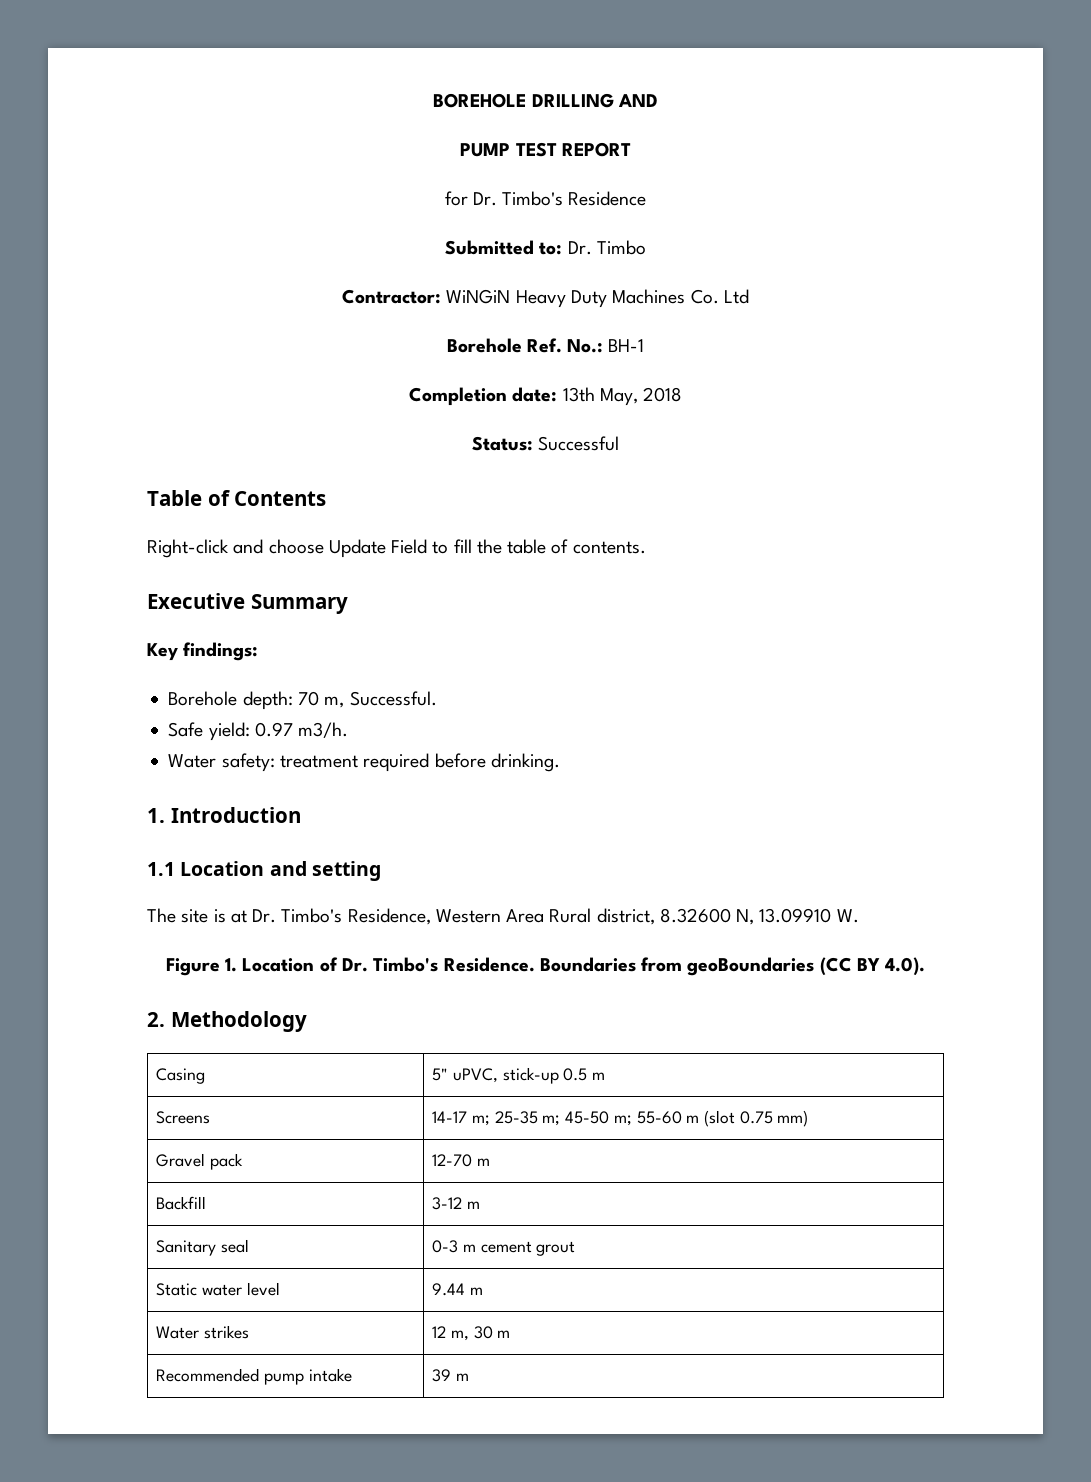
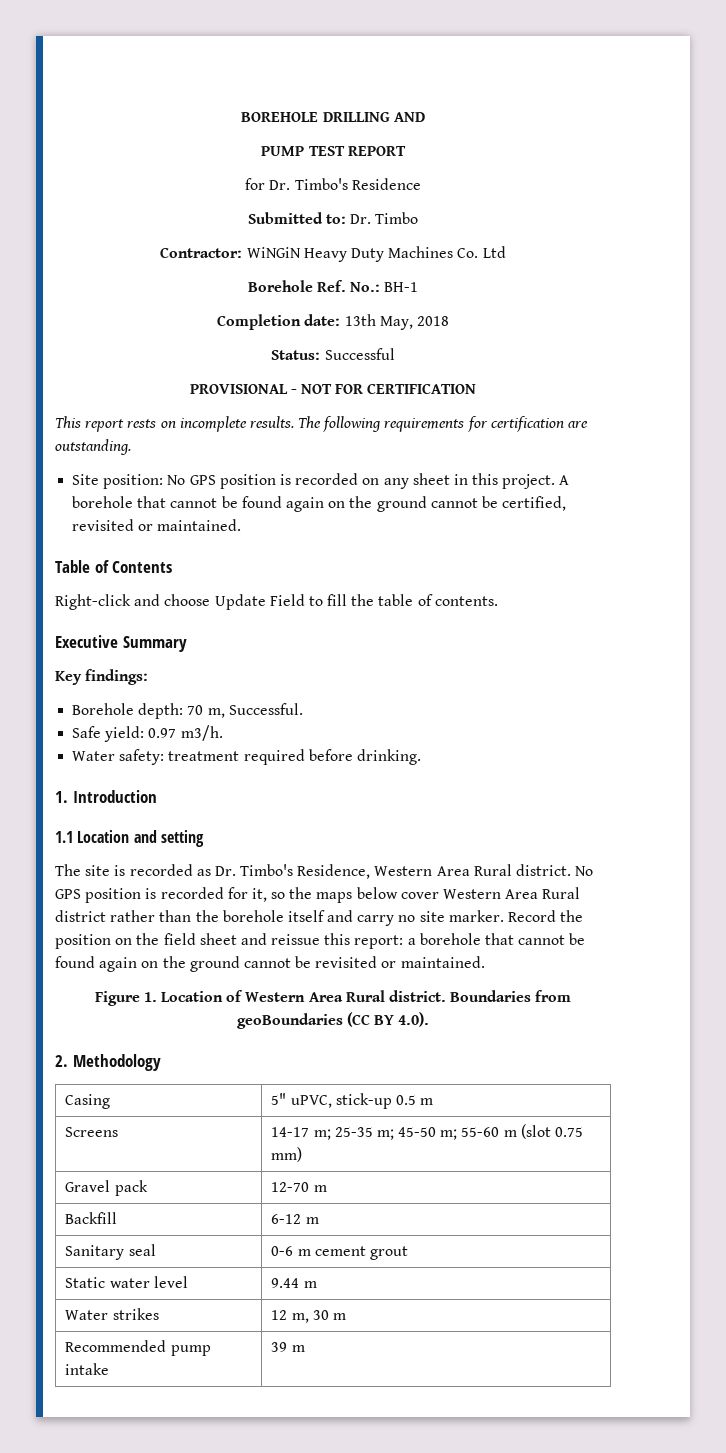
+ PROVISIONAL - NOT FOR CERTIFICATION
+ This report rests on incomplete results. The following requirements for certification are outstanding.
+ Site position: No GPS position is recorded on any sheet in this project. A borehole that cannot be found again on the ground cannot be certified, revisited or maintained.
- The site is at Dr. Timbo's Residence, Western Area Rural district, 8.32600 N, 13.09910 W.
+ The site is recorded as Dr. Timbo's Residence, Western Area Rural district. No GPS position is recorded for it, so the maps below cover Western Area Rural district rather than the borehole itself and carry no site marker. Record the position on the field sheet and reissue this report: a borehole that cannot be found again on the ground cannot be revisited or maintained.
- Figure 1. Location of Dr. Timbo's Residence.
+ Figure 1. Location of Western Area Rural district.
- Backfill | 3-12 m
+ Backfill | 6-12 m
- Sanitary seal | 0-3 m cement grout
+ Sanitary seal | 0-6 m cement grout

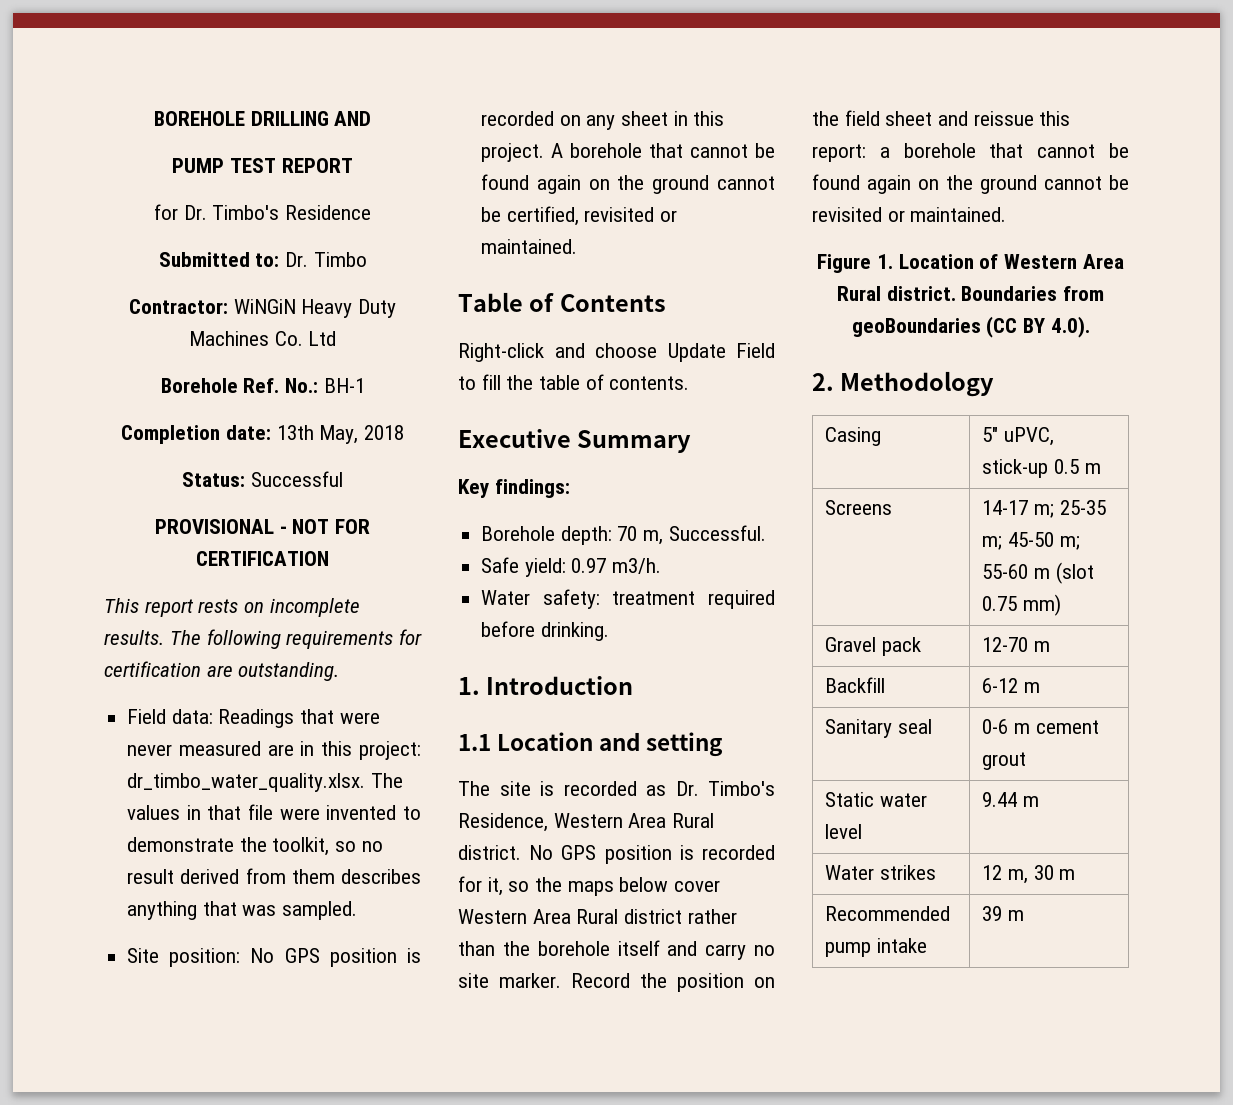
+ Field data: Readings that were never measured are in this project: dr_timbo_water_quality.xlsx. The values in that file were invented to demonstrate the toolkit, so no result derived from them describes anything that was sampled.

